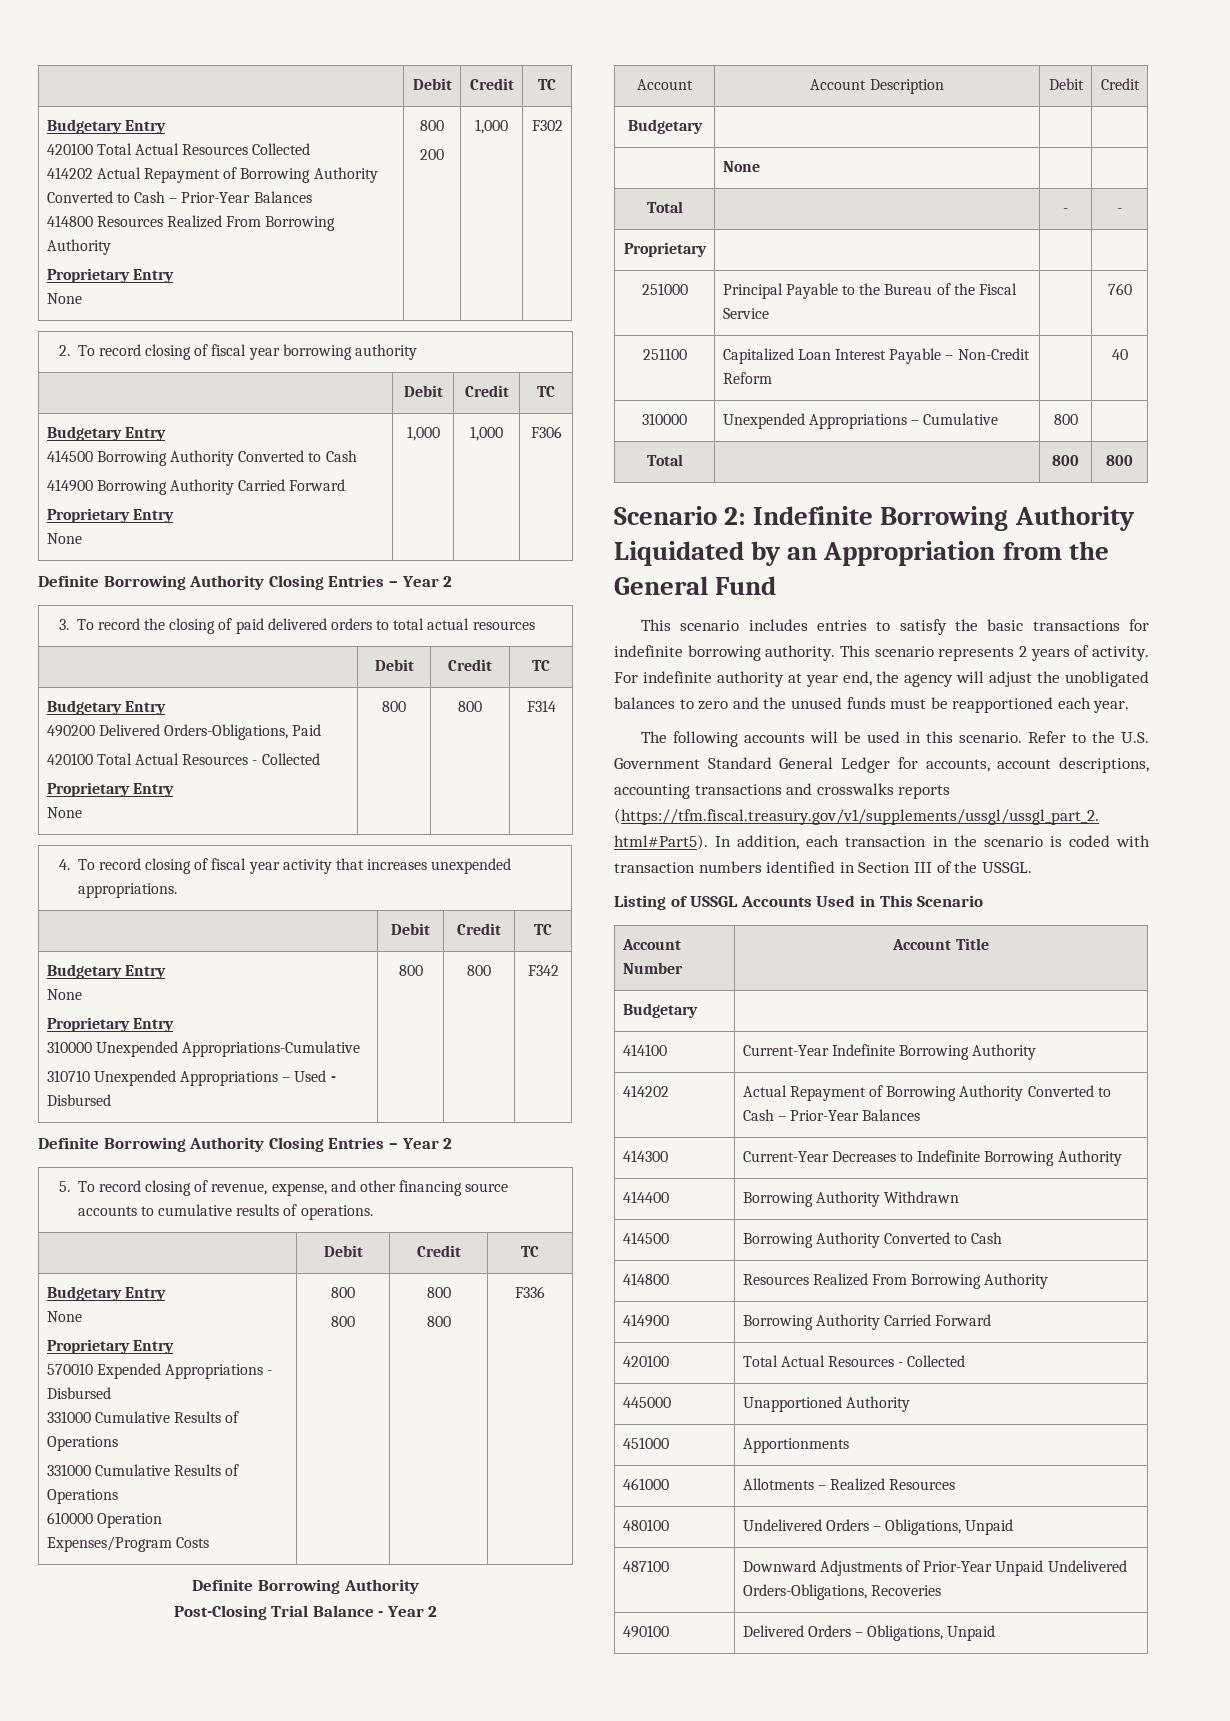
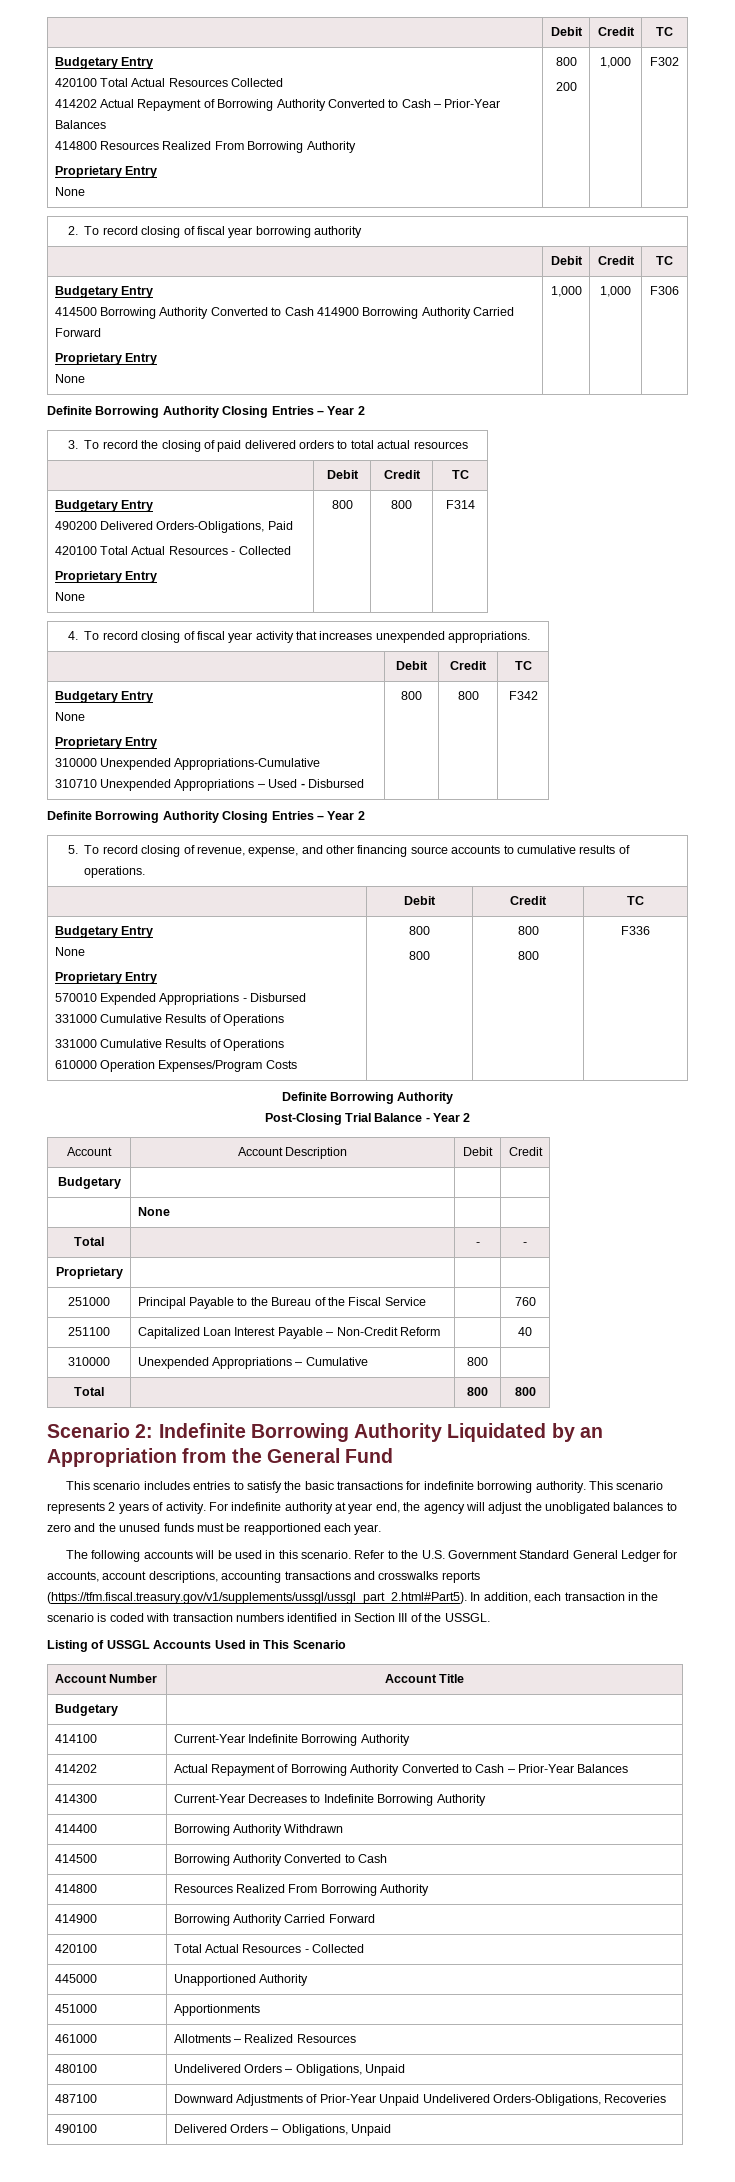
  2. To record closing of fiscal year borrowing authority
  | Debit | Credit | TC
  Budgetary Entry
- 414500 Borrowing Authority Converted to Cash
- 414900 Borrowing Authority Carried Forward
+ 414500 Borrowing Authority Converted to Cash 414900 Borrowing Authority Carried Forward

